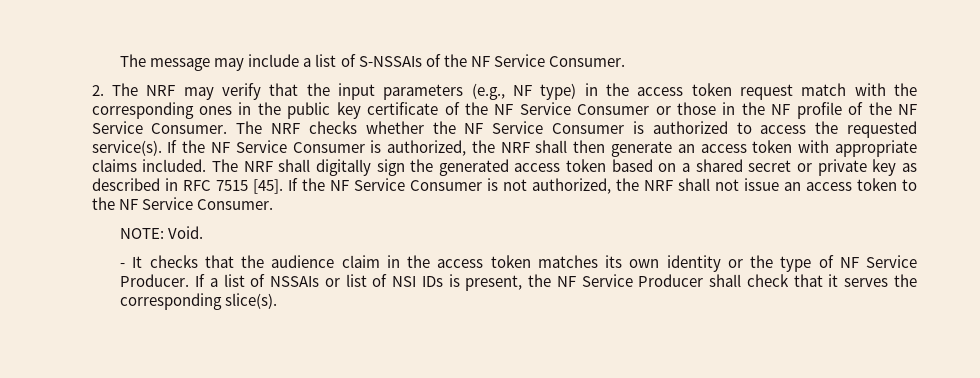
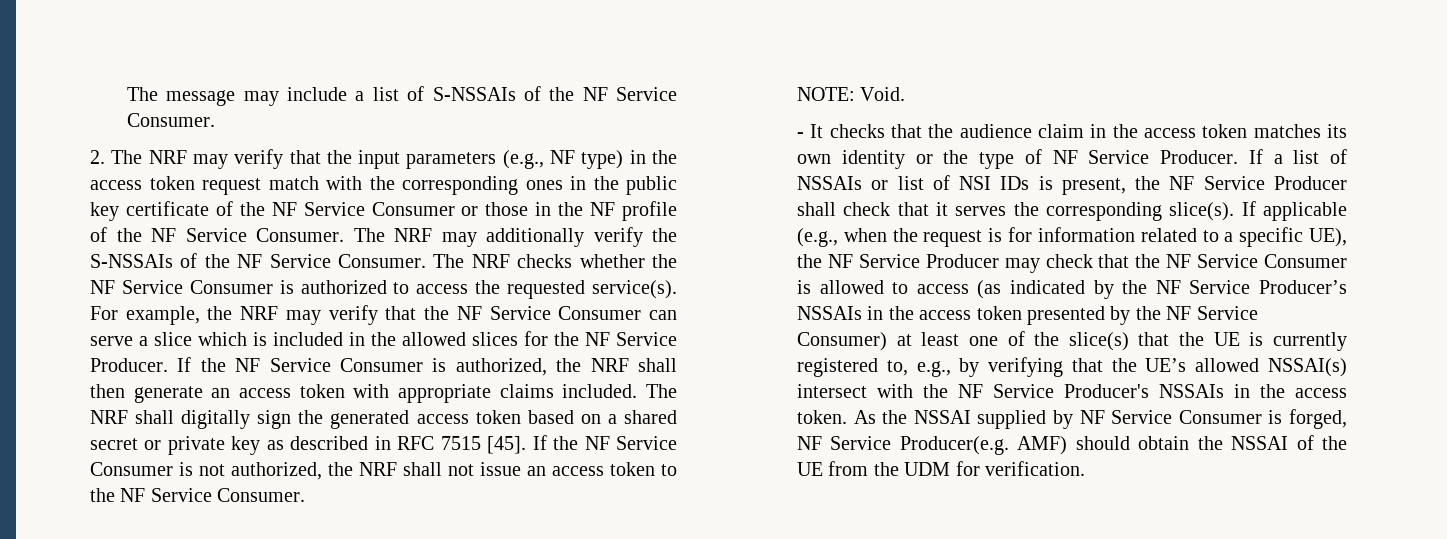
- The NRF checks whether the NF Service Consumer is authorized to access the requested service(s).
+ The NRF may additionally verify the S-NSSAIs of the NF Service Consumer. The NRF checks whether the NF Service Consumer is authorized to access the requested service(s).
+ For example, the NRF may verify that the NF Service Consumer can serve a slice which is included in the allowed slices for the NF Service Producer.
+ If applicable (e.g., when the request is for information related to a specific UE), the NF Service Producer may check that the NF Service Consumer is allowed to access (as indicated by the NF Service Producer’s NSSAIs in the access token presented by the NF Service Consumer) at least one of the slice(s) that the UE is currently registered to, e.g., by verifying that the UE’s allowed NSSAI(s) intersect with the NF Service Producer's NSSAIs in the access token. As the NSSAI supplied by NF Service Consumer is forged, NF Service Producer(e.g. AMF) should obtain the NSSAI of the UE from the UDM for verification.

